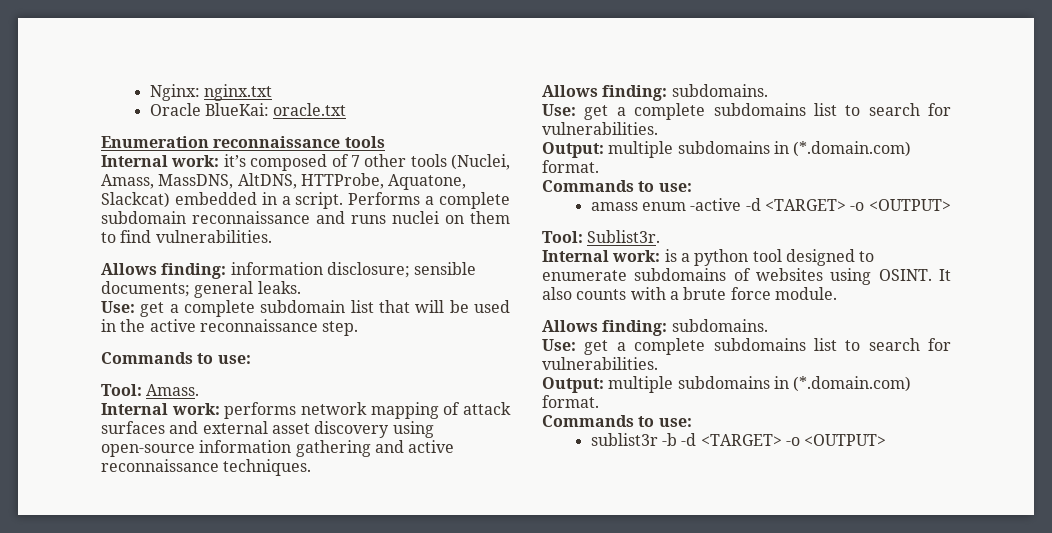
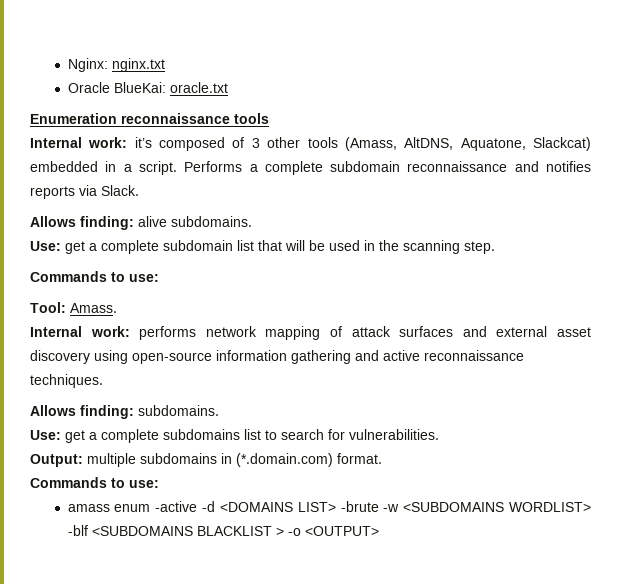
- Internal work: it’s composed of 7 other tools (Nuclei, Amass, MassDNS, AltDNS, HTTProbe, Aquatone, Slackcat) embedded in a script.
+ Internal work: it’s composed of 3 other tools (Amass, AltDNS, Aquatone, Slackcat) embedded in a script.
- Performs a complete subdomain reconnaissance and runs nuclei on them to find vulnerabilities.
- Allows finding: information disclosure; sensible documents; general leaks.
+ Performs a complete subdomain reconnaissance and notifies reports via Slack.
+ Allows finding: alive subdomains.
- Use: get a complete subdomain list that will be used in the active reconnaissance step.
+ Use: get a complete subdomain list that will be used in the scanning step.
- amass enum -active -d <TARGET> -o <OUTPUT>
- Tool: Sublist3r.
- Internal work: is a python tool designed to enumerate subdomains of websites using OSINT. It also counts with a brute force module.
- Allows finding: subdomains.
- Use: get a complete subdomains list to search for vulnerabilities.
- Output: multiple subdomains in (*.domain.com) format.
- Commands to use:
- sublist3r -b -d <TARGET> -o <OUTPUT>
+ amass enum -active -d <DOMAINS LIST> -brute -w <SUBDOMAINS WORDLIST> -blf <SUBDOMAINS BLACKLIST > -o <OUTPUT>

